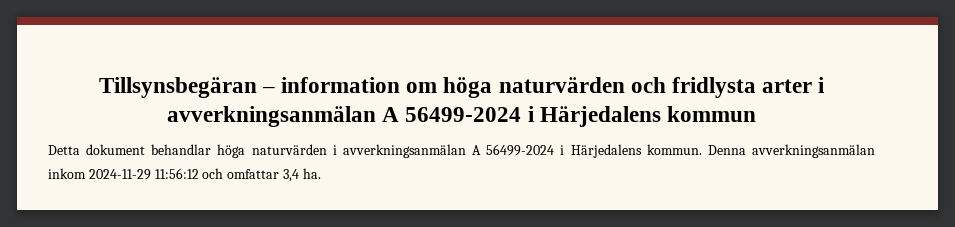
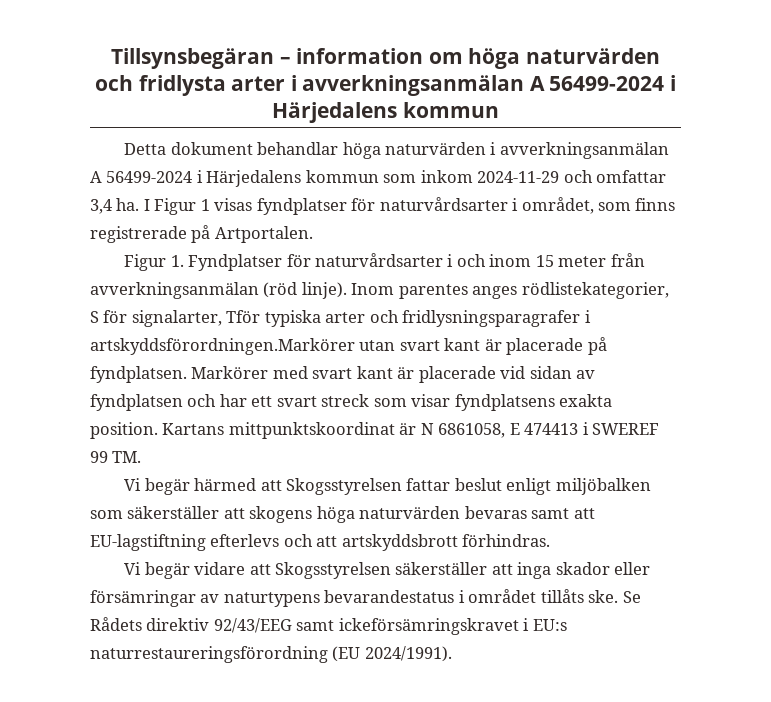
- Detta dokument behandlar höga naturvärden i avverkningsanmälan A 56499-2024 i Härjedalens kommun. Denna avverkningsanmälan inkom 2024-11-29 11:56:12 och omfattar 3,4 ha.
+ Detta dokument behandlar höga naturvärden i avverkningsanmälan A 56499-2024 i Härjedalens kommun som inkom 2024-11-29 och omfattar 3,4 ha.
+ I Figur 1 visas fyndplatser för naturvårdsarter i området, som finns registrerade på Artportalen.
+ Figur 1. Fyndplatser för naturvårdsarter i och inom 15 meter från avverkningsanmälan (röd linje). Inom parentes anges rödlistekategorier, S för signalarter, Tför typiska arter och fridlysningsparagrafer i artskyddsförordningen.Markörer utan svart kant är placerade på fyndplatsen. Markörer med svart kant är placerade vid sidan av fyndplatsen och har ett svart streck som visar fyndplatsens exakta position. Kartans mittpunktskoordinat är N 6861058, E 474413 i SWEREF 99 TM.
+ Vi begär härmed att Skogsstyrelsen fattar beslut enligt miljöbalken som säkerställer att skogens höga naturvärden bevaras samt att EU-lagstiftning efterlevs och att artskyddsbrott förhindras.
+ Vi begär vidare att Skogsstyrelsen säkerställer att inga skador eller försämringar av naturtypens bevarandestatus i området tillåts ske. Se Rådets direktiv 92/43/EEG samt ickeförsämringskravet i EU:s naturrestaureringsförordning (EU 2024/1991).

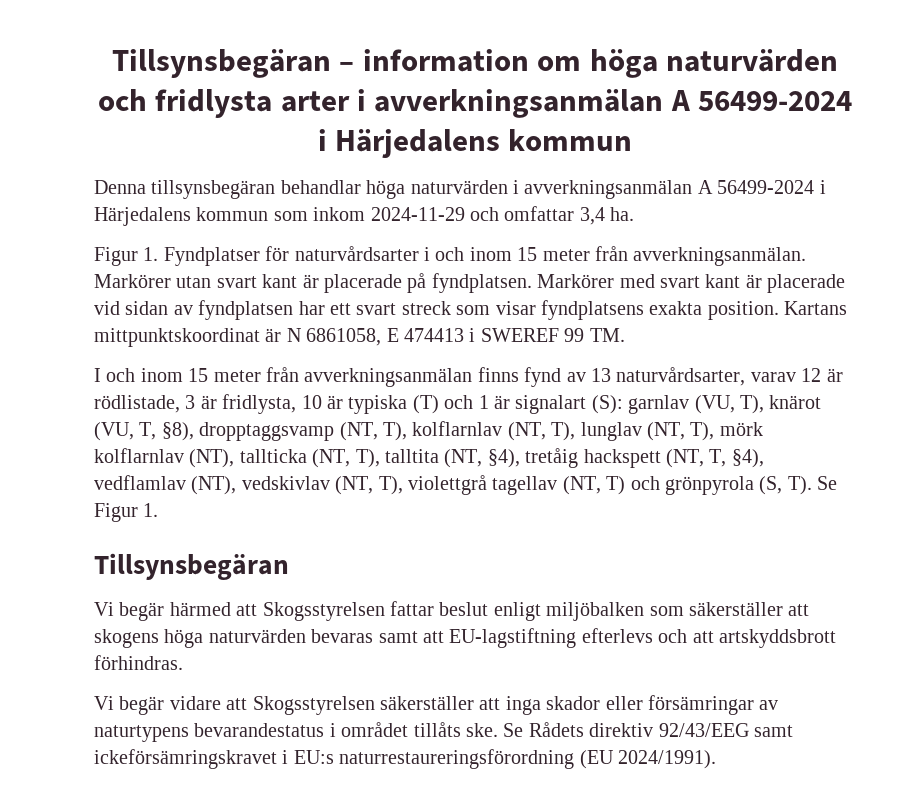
- Detta dokument behandlar höga naturvärden i avverkningsanmälan A 56499-2024 i Härjedalens kommun som inkom 2024-11-29 och omfattar 3,4 ha. I Figur 1 visas fyndplatser för naturvårdsarter i området, som finns registrerade på Artportalen.
+ Denna tillsynsbegäran behandlar höga naturvärden i avverkningsanmälan A 56499-2024 i Härjedalens kommun som inkom 2024-11-29 och omfattar 3,4 ha.
- Figur 1. Fyndplatser för naturvårdsarter i och inom 15 meter från avverkningsanmälan (röd linje). Inom parentes anges rödlistekategorier, S för signalarter, Tför typiska arter och fridlysningsparagrafer i artskyddsförordningen.Markörer utan svart kant är placerade på fyndplatsen.
+ Figur 1. Fyndplatser för naturvårdsarter i och inom 15 meter från avverkningsanmälan. Markörer utan svart kant är placerade på fyndplatsen.
- Markörer med svart kant är placerade vid sidan av fyndplatsen och har ett svart streck som visar fyndplatsens exakta position.
+ Markörer med svart kant är placerade vid sidan av fyndplatsen har ett svart streck som visar fyndplatsens exakta position.
+ I och inom 15 meter från avverkningsanmälan finns fynd av 13 naturvårdsarter, varav 12 är rödlistade, 3 är fridlysta, 10 är typiska (T) och 1 är signalart (S): garnlav (VU, T), knärot (VU, T, §8), dropptaggsvamp (NT, T), kolflarnlav (NT, T), lunglav (NT, T), mörk kolflarnlav (NT), tallticka (NT, T), talltita (NT, §4), tretåig hackspett (NT, T, §4), vedflamlav (NT), vedskivlav (NT, T), violettgrå tagellav (NT, T) och grönpyrola (S, T). Se Figur 1.
+ Tillsynsbegäran

